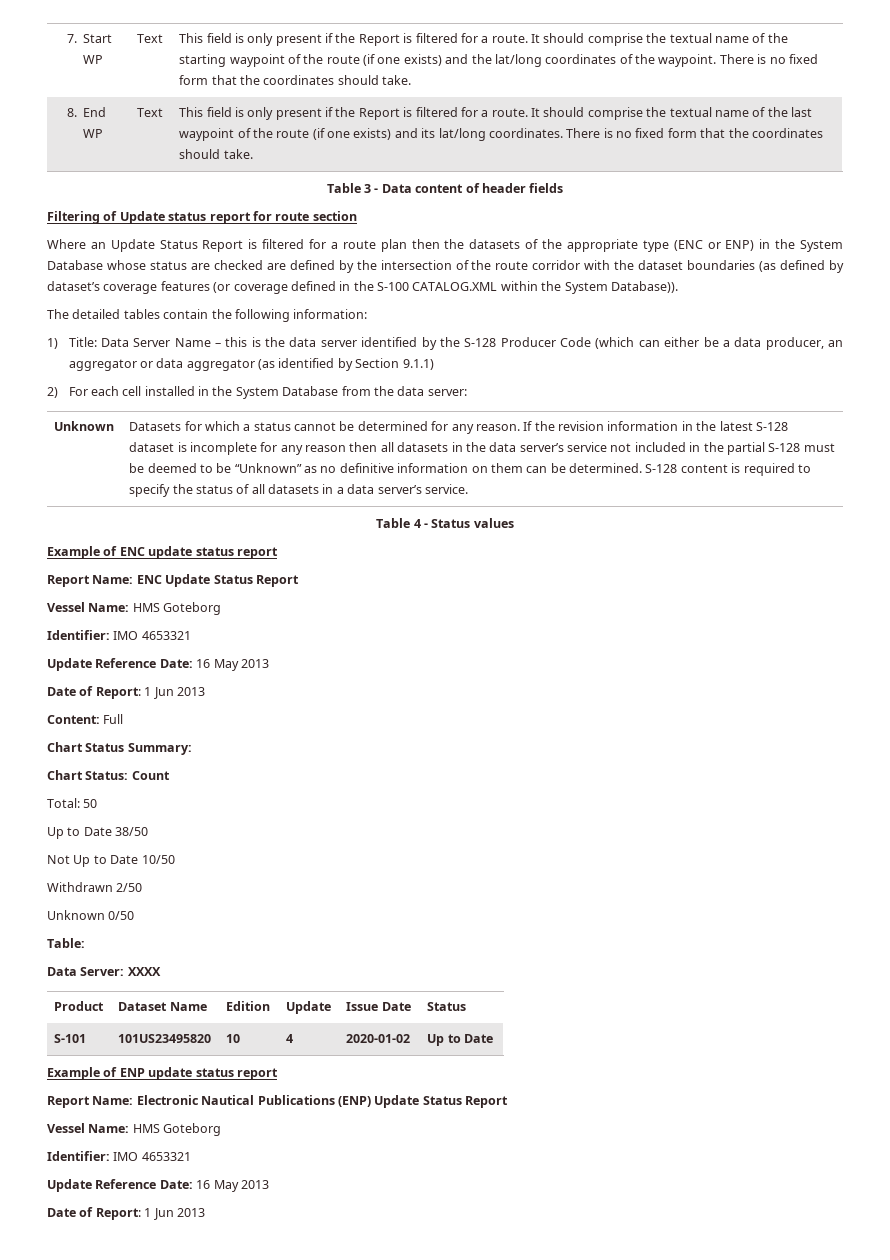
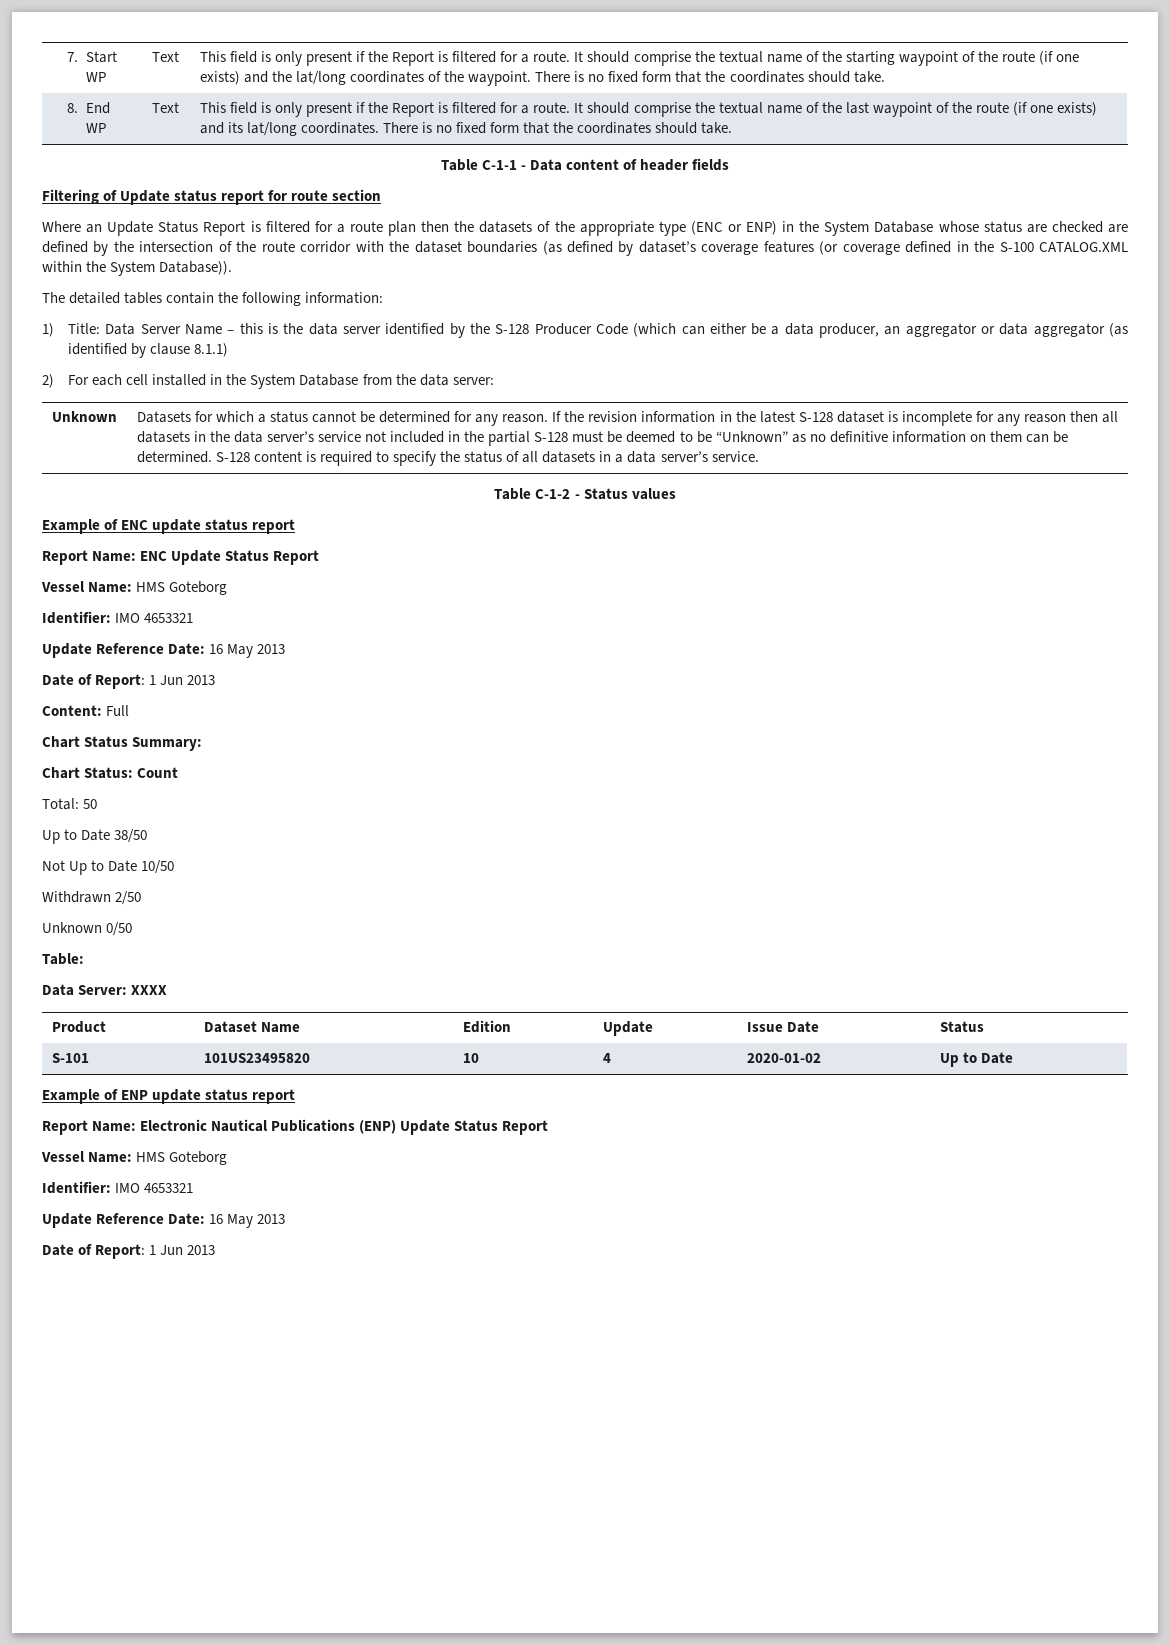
- Table 3 - Data content of header fields
+ Table C-1-1 - Data content of header fields
- 1) Title: Data Server Name – this is the data server identified by the S-128 Producer Code (which can either be a data producer, an aggregator or data aggregator (as identified by Section 9.1.1)
+ 1) Title: Data Server Name – this is the data server identified by the S-128 Producer Code (which can either be a data producer, an aggregator or data aggregator (as identified by clause 8.1.1)
- Table 4 - Status values
+ Table C-1-2 - Status values

